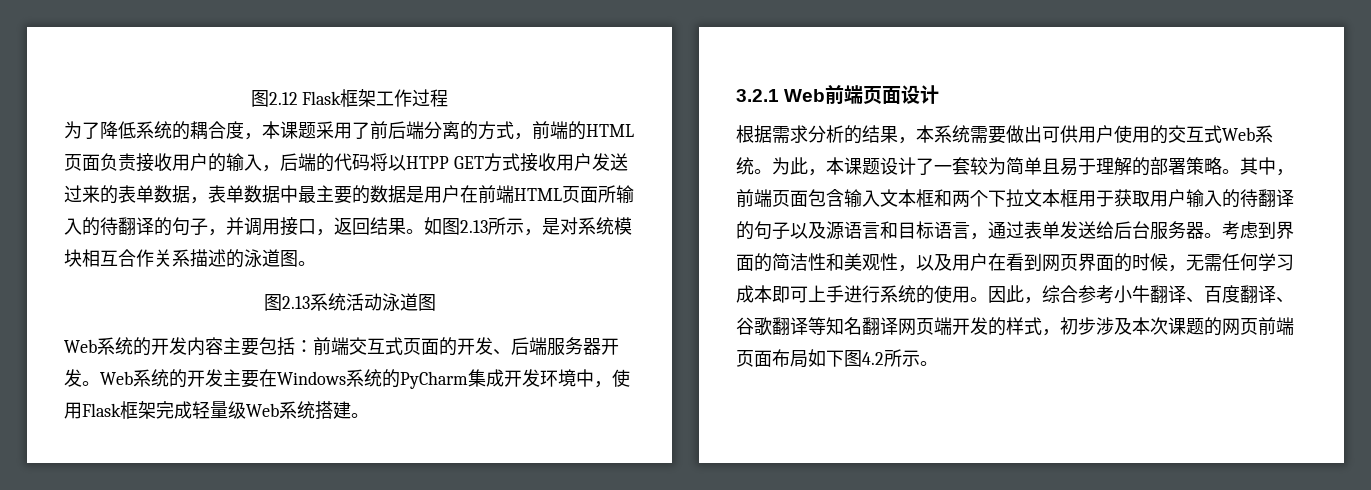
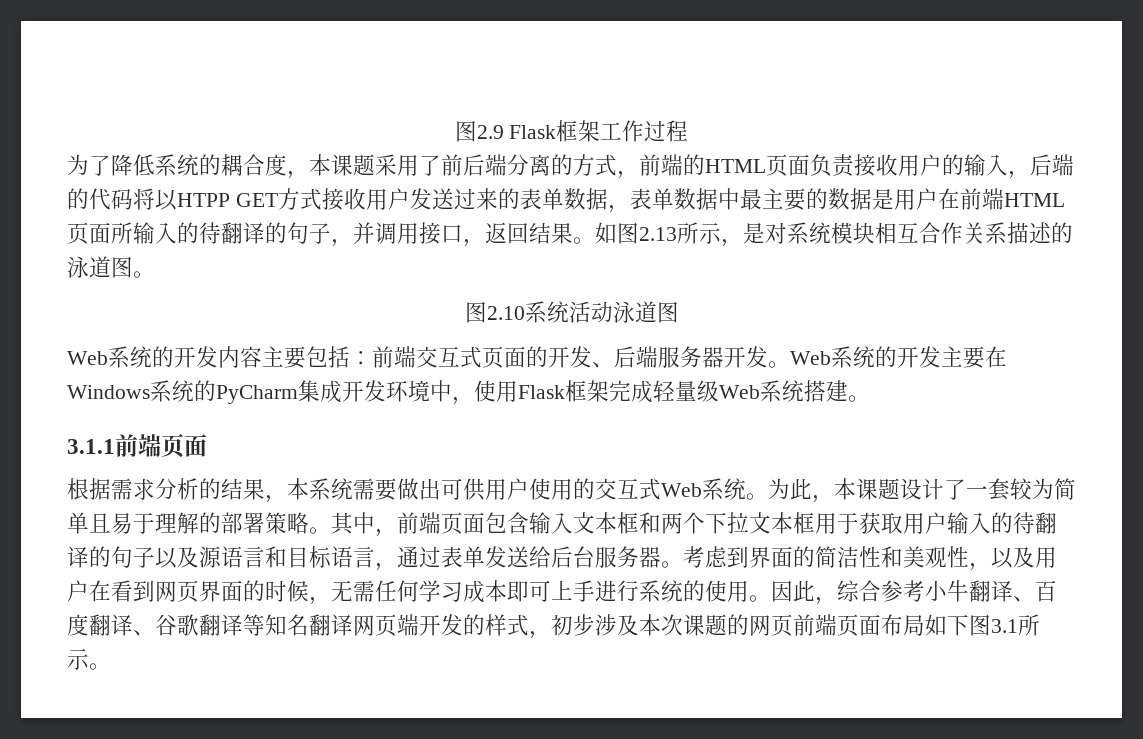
- 图2.12 Flask框架工作过程
+ 图2.9 Flask框架工作过程
- 图2.13系统活动泳道图
+ 图2.10系统活动泳道图
- 3.2.1 Web前端页面设计
+ 3.1.1前端页面
- 因此，综合参考小牛翻译、百度翻译、谷歌翻译等知名翻译网页端开发的样式，初步涉及本次课题的网页前端页面布局如下图4.2所示。
+ 因此，综合参考小牛翻译、百度翻译、谷歌翻译等知名翻译网页端开发的样式，初步涉及本次课题的网页前端页面布局如下图3.1所示。

